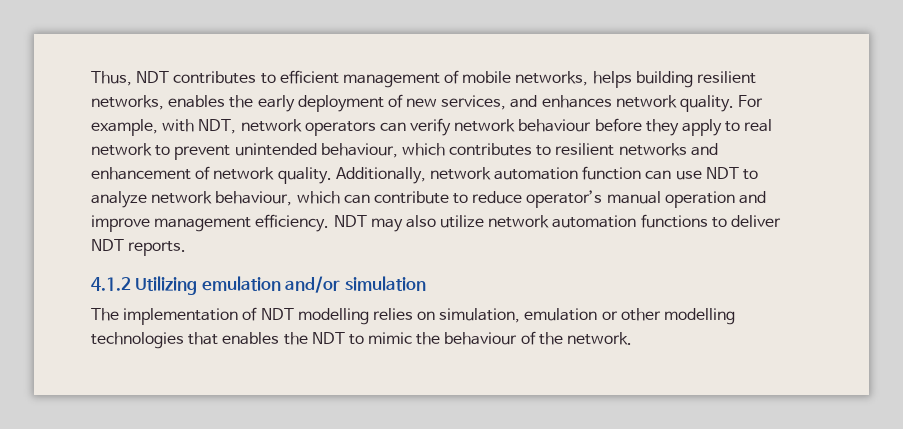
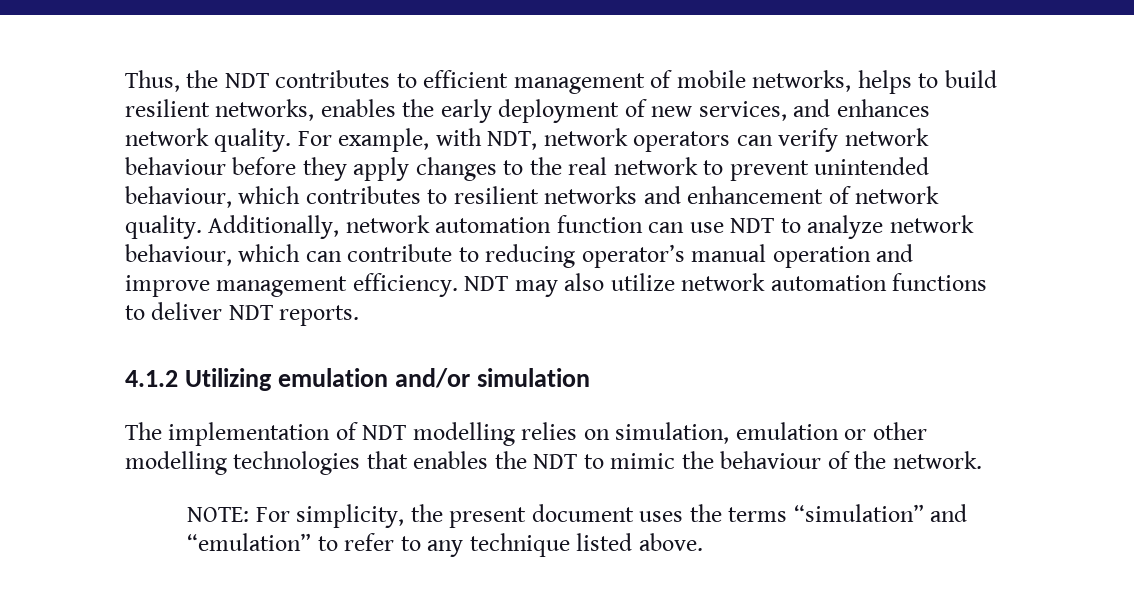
- Thus, NDT contributes to efficient management of mobile networks, helps building resilient networks, enables the early deployment of new services, and enhances network quality.
+ Thus, the NDT contributes to efficient management of mobile networks, helps to build resilient networks, enables the early deployment of new services, and enhances network quality.
- For example, with NDT, network operators can verify network behaviour before they apply to real network to prevent unintended behaviour, which contributes to resilient networks and enhancement of network quality.
+ For example, with NDT, network operators can verify network behaviour before they apply changes to the real network to prevent unintended behaviour, which contributes to resilient networks and enhancement of network quality.
- Additionally, network automation function can use NDT to analyze network behaviour, which can contribute to reduce operator’s manual operation and improve management efficiency.
+ Additionally, network automation function can use NDT to analyze network behaviour, which can contribute to reducing operator’s manual operation and improve management efficiency.
+ NOTE: For simplicity, the present document uses the terms “simulation” and “emulation” to refer to any technique listed above.

